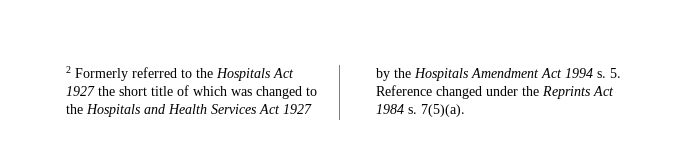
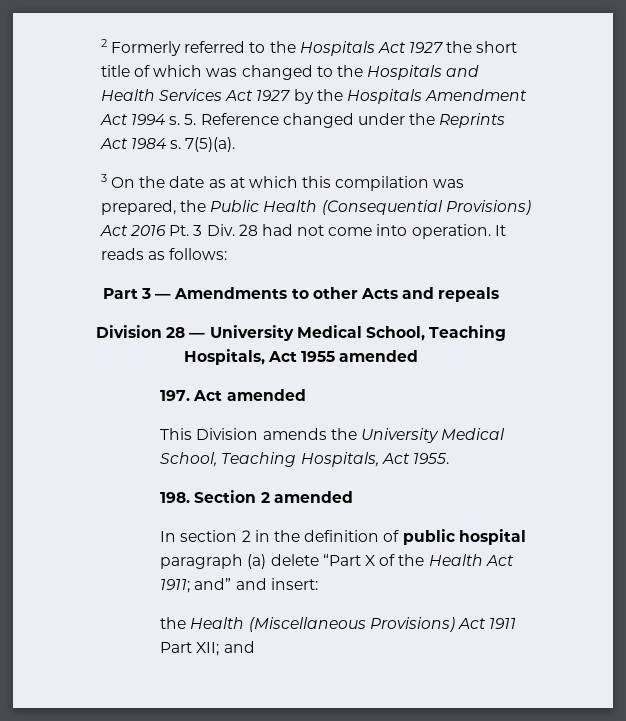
+ 3 On the date as at which this compilation was prepared, the Public Health (Consequential Provisions) Act 2016 Pt. 3 Div. 28 had not come into operation. It reads as follows:
+ Part 3 — Amendments to other Acts and repeals
+ Division 28 — University Medical School, Teaching Hospitals, Act 1955 amended
+ 197. Act amended
+ This Division amends the University Medical School, Teaching Hospitals, Act 1955.
+ 198. Section 2 amended
+ In section 2 in the definition of public hospital paragraph (a) delete “Part X of the Health Act 1911; and” and insert:
+ the Health (Miscellaneous Provisions) Act 1911 Part XII; and

